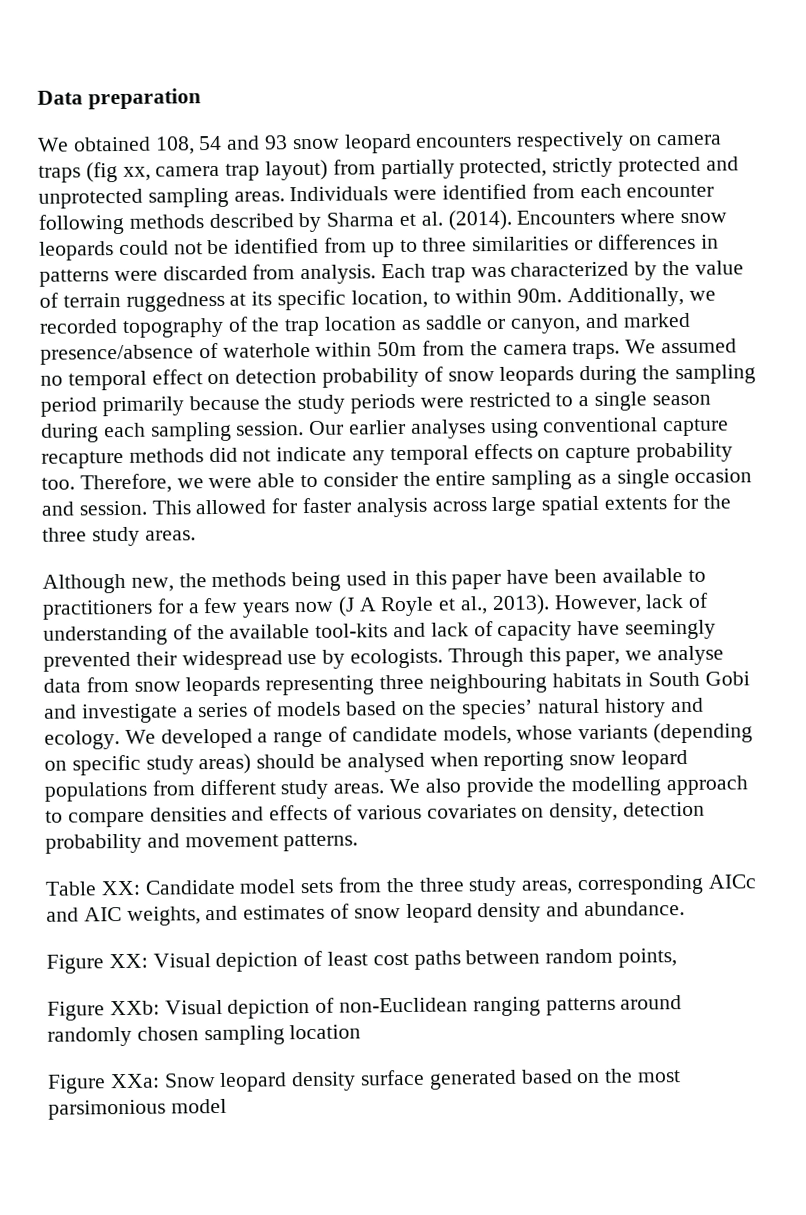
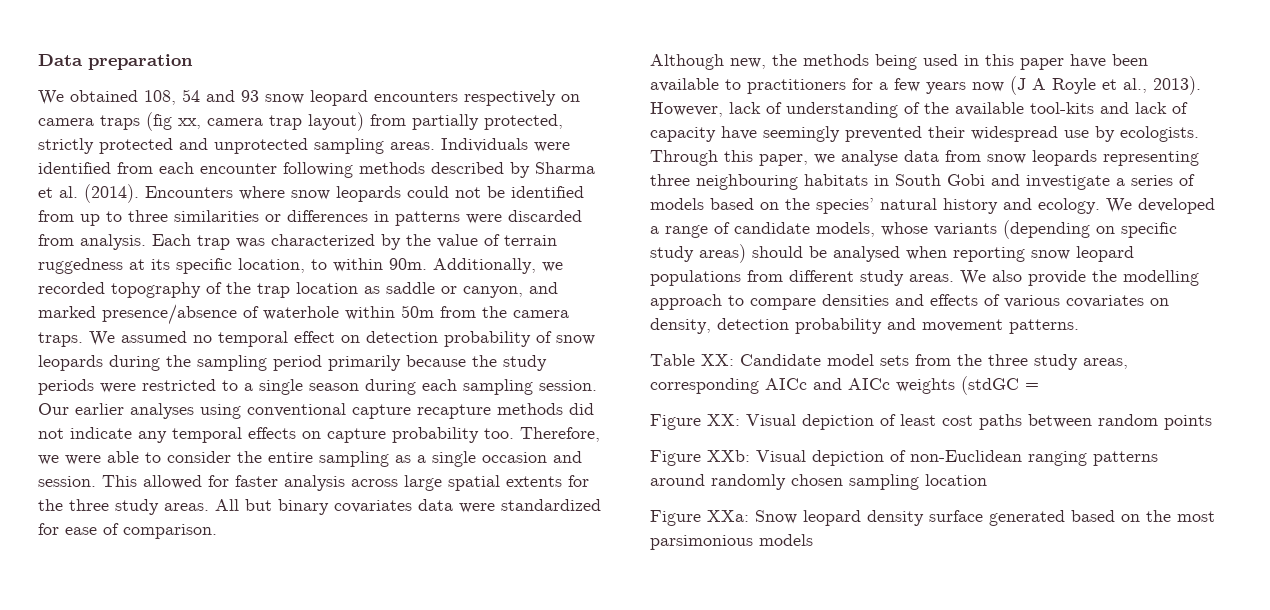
+ All but binary covariates data were standardized for ease of comparison.
- Table XX: Candidate model sets from the three study areas, corresponding AICc and AIC weights, and estimates of snow leopard density and abundance.
+ Table XX: Candidate model sets from the three study areas, corresponding AICc and AICc weights (stdGC =
- Figure XX: Visual depiction of least cost paths between random points,
+ Figure XX: Visual depiction of least cost paths between random points
- Figure XXa: Snow leopard density surface generated based on the most parsimonious model
+ Figure XXa: Snow leopard density surface generated based on the most parsimonious models

